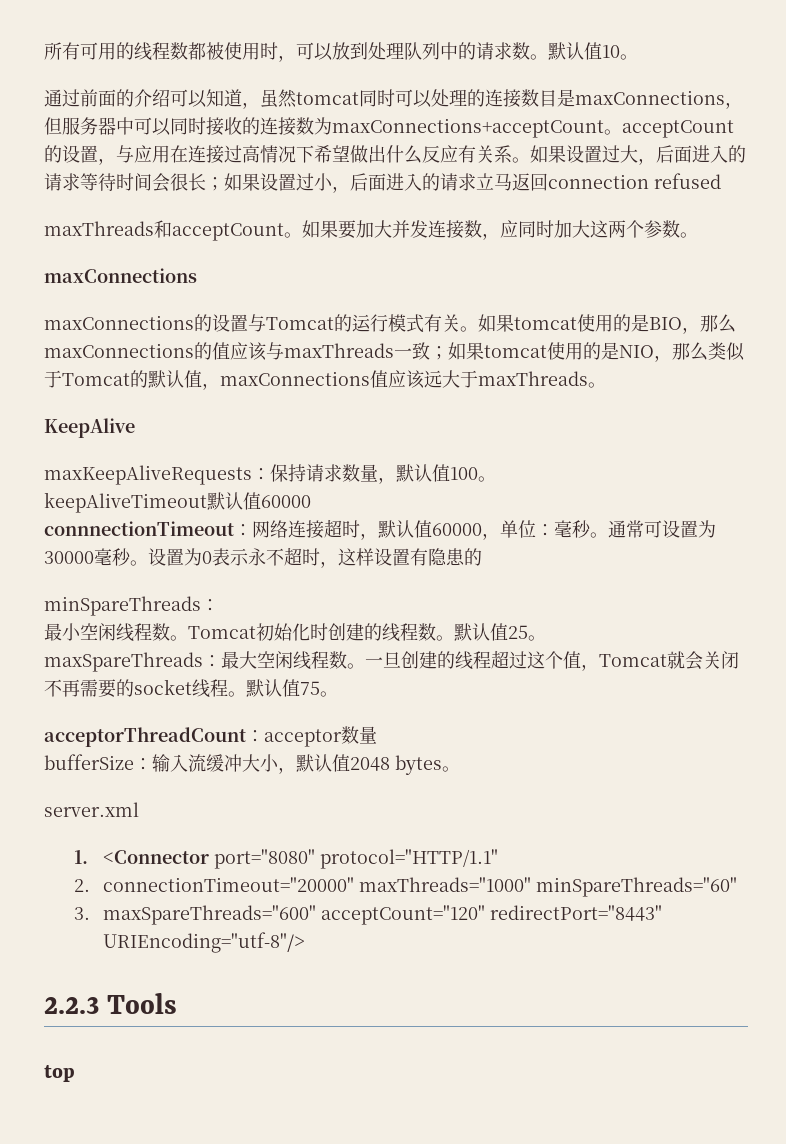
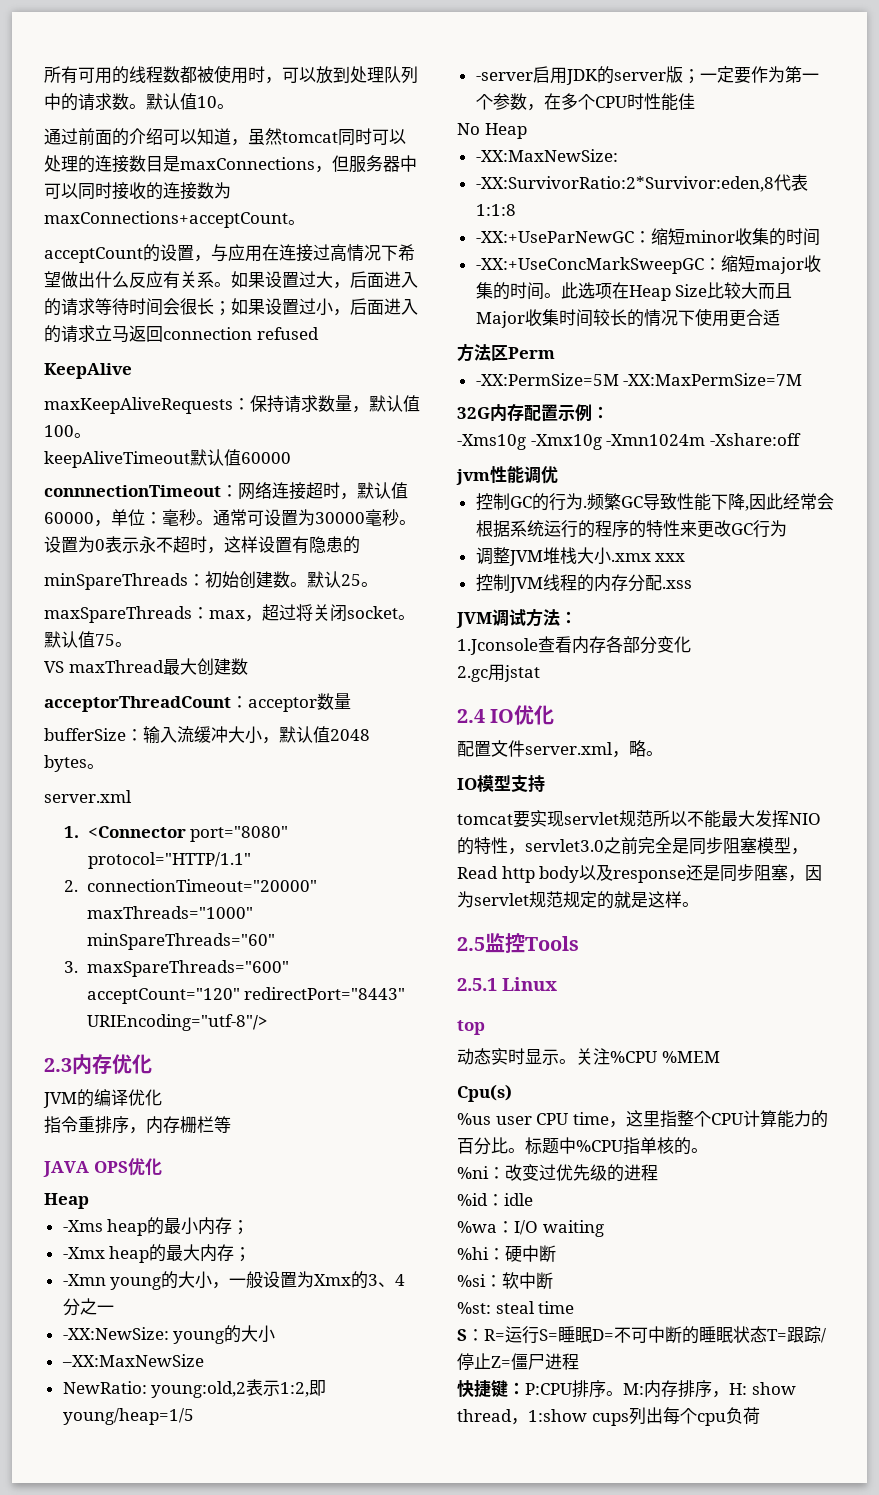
- 通过前面的介绍可以知道，虽然tomcat同时可以处理的连接数目是maxConnections，但服务器中可以同时接收的连接数为maxConnections+acceptCount。acceptCount的设置，与应用在连接过高情况下希望做出什么反应有关系。
+ 通过前面的介绍可以知道，虽然tomcat同时可以处理的连接数目是maxConnections，但服务器中可以同时接收的连接数为maxConnections+acceptCount。
+ acceptCount的设置，与应用在连接过高情况下希望做出什么反应有关系。
- maxThreads和acceptCount。如果要加大并发连接数，应同时加大这两个参数。
- maxConnections
- maxConnections的设置与Tomcat的运行模式有关。如果tomcat使用的是BIO，那么maxConnections的值应该与maxThreads一致；如果tomcat使用的是NIO，那么类似于Tomcat的默认值，maxConnections值应该远大于maxThreads。
- minSpareThreads：
- 最小空闲线程数。Tomcat初始化时创建的线程数。默认值25。
+ minSpareThreads：初始创建数。默认25。
- maxSpareThreads：最大空闲线程数。一旦创建的线程超过这个值，Tomcat就会关闭不再需要的socket线程。
+ maxSpareThreads：max，超过将关闭socket。
+ VS maxThread最大创建数
- 2.2.3 Tools
+ 2.3内存优化
+ JVM的编译优化
+ 指令重排序，内存栅栏等
+ JAVA OPS优化
+ Heap
+ -Xms heap的最小内存；
+ -Xmx heap的最大内存；
+ -Xmn young的大小，一般设置为Xmx的3、4分之一
+ -XX:NewSize: young的大小
+ –XX:MaxNewSize
+ NewRatio: young:old,2表示1:2,即young/heap=1/5
+ -server启用JDK的server版；一定要作为第一个参数，在多个CPU时性能佳
+ No Heap
+ -XX:MaxNewSize:
+ -XX:SurvivorRatio:2*Survivor:eden,8代表1:1:8
+ -XX:+UseParNewGC：缩短minor收集的时间
+ -XX:+UseConcMarkSweepGC：缩短major收集的时间。此选项在Heap Size比较大而且Major收集时间较长的情况下使用更合适
+ 方法区Perm
+ -XX:PermSize=5M -XX:MaxPermSize=7M
+ 32G内存配置示例：
+ -Xms10g -Xmx10g -Xmn1024m -Xshare:off
+ jvm性能调优
+ 控制GC的行为.频繁GC导致性能下降,因此经常会根据系统运行的程序的特性来更改GC行为
+ 调整JVM堆栈大小.xmx xxx
+ 控制JVM线程的内存分配.xss
+ JVM调试方法：
+ 1.Jconsole查看内存各部分变化
+ 2.gc用jstat
+ 2.4 IO优化
+ 配置文件server.xml，略。
+ IO模型支持
+ tomcat要实现servlet规范所以不能最大发挥NIO的特性，servlet3.0之前完全是同步阻塞模型，Read http body以及response还是同步阻塞，因为servlet规范规定的就是这样。
+ 2.5监控Tools
+ 2.5.1 Linux
+ 动态实时显示。关注%CPU %MEM
+ Cpu(s)
+ %us user CPU time，这里指整个CPU计算能力的百分比。标题中%CPU指单核的。
+ %ni：改变过优先级的进程
+ %id：idle
+ %wa：I/O waiting
+ %hi：硬中断
+ %si：软中断
+ %st: steal time
+ S：R=运行S=睡眠D=不可中断的睡眠状态T=跟踪/停止Z=僵尸进程
+ 快捷键：P:CPU排序。M:内存排序，H: show thread，1:show cups列出每个cpu负荷

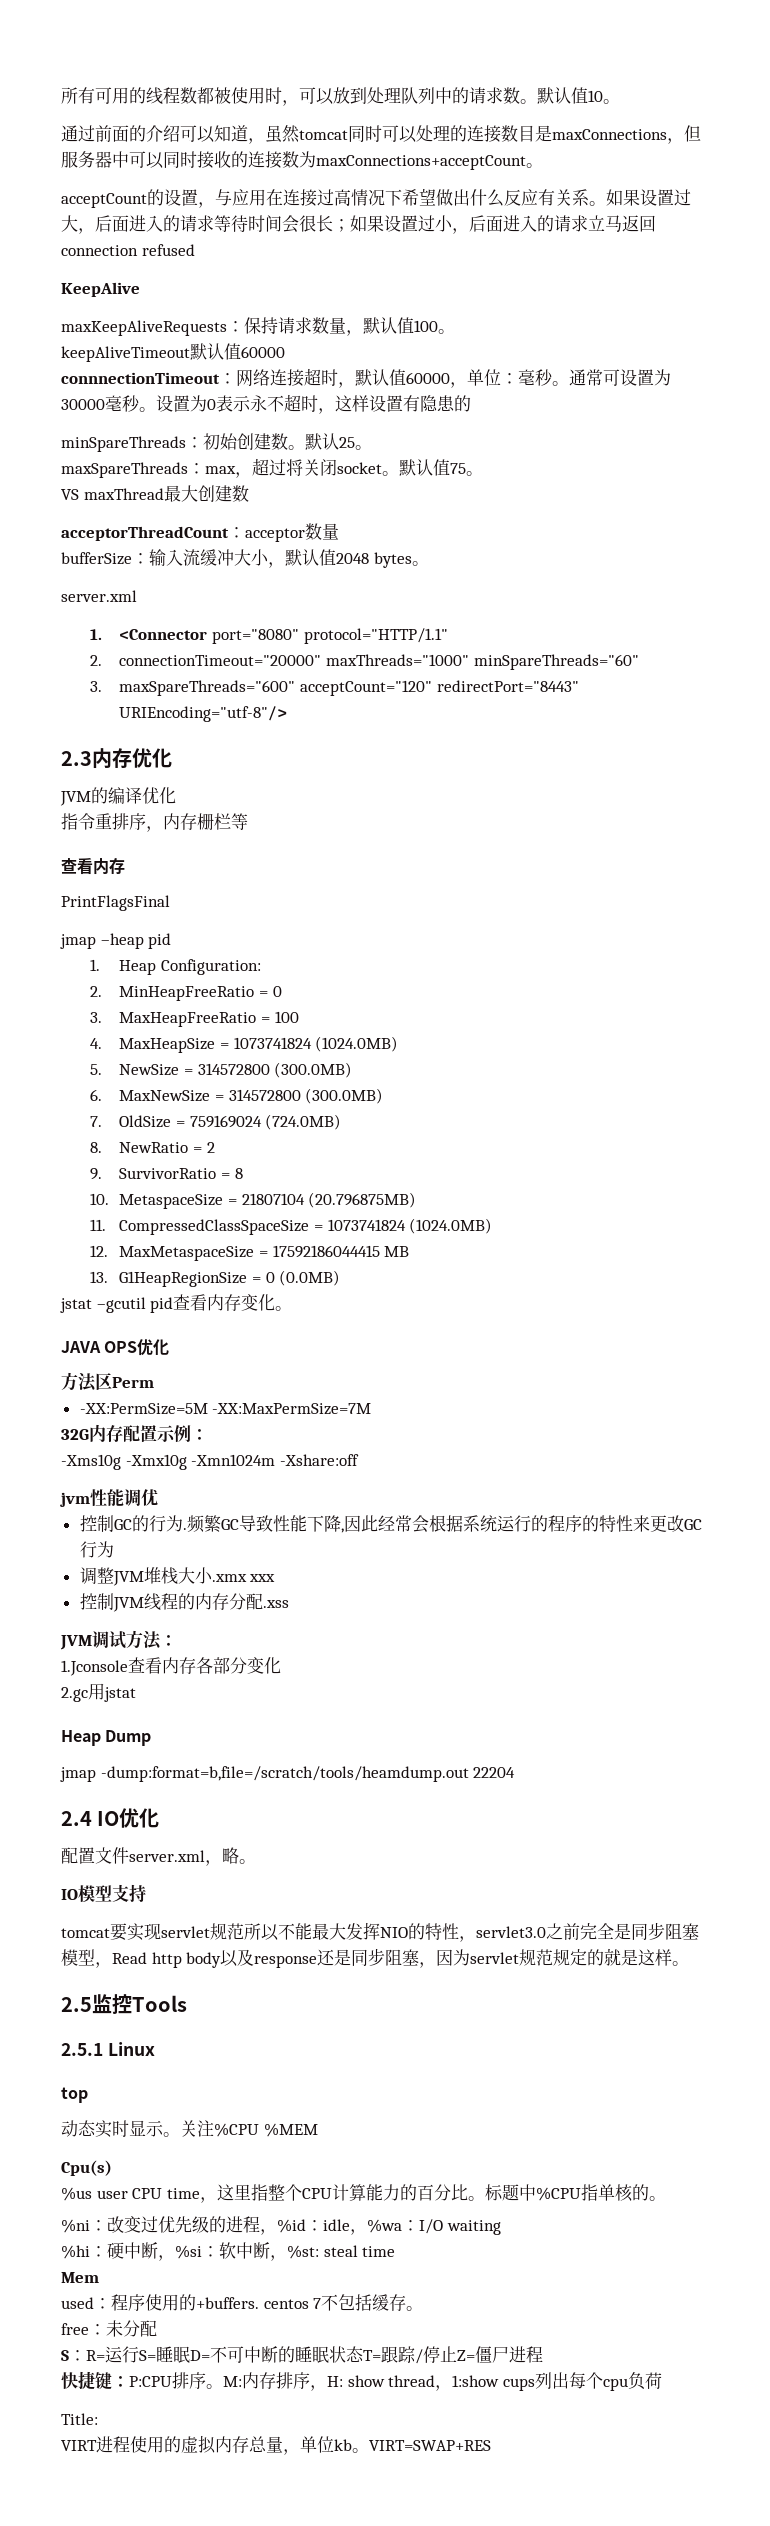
  指令重排序，内存栅栏等
+ 查看内存
+ PrintFlagsFinal
+ jmap –heap pid
+ 1. Heap Configuration:
+ 2. MinHeapFreeRatio = 0
+ 3. MaxHeapFreeRatio = 100
+ 4. MaxHeapSize = 1073741824 (1024.0MB)
+ 5. NewSize = 314572800 (300.0MB)
+ 6. MaxNewSize = 314572800 (300.0MB)
+ 7. OldSize = 759169024 (724.0MB)
+ 8. NewRatio = 2
+ 9. SurvivorRatio = 8
+ 10. MetaspaceSize = 21807104 (20.796875MB)
+ 11. CompressedClassSpaceSize = 1073741824 (1024.0MB)
+ 12. MaxMetaspaceSize = 17592186044415 MB
+ 13. G1HeapRegionSize = 0 (0.0MB)
+ jstat –gcutil pid查看内存变化。
  JAVA OPS优化
- Heap
- -Xms heap的最小内存；
- -Xmx heap的最大内存；
- -Xmn young的大小，一般设置为Xmx的3、4分之一
- -XX:NewSize: young的大小
- –XX:MaxNewSize
- NewRatio: young:old,2表示1:2,即young/heap=1/5
- -server启用JDK的server版；一定要作为第一个参数，在多个CPU时性能佳
- No Heap
- -XX:MaxNewSize:
- -XX:SurvivorRatio:2*Survivor:eden,8代表1:1:8
- -XX:+UseParNewGC：缩短minor收集的时间
- -XX:+UseConcMarkSweepGC：缩短major收集的时间。此选项在Heap Size比较大而且Major收集时间较长的情况下使用更合适
+ Heap Dump
+ jmap -dump:format=b,file=/scratch/tools/heamdump.out 22204
- %ni：改变过优先级的进程
- %id：idle
- %wa：I/O waiting
+ %ni：改变过优先级的进程，%id：idle，%wa：I/O waiting
- %hi：硬中断
- %si：软中断
- %st: steal time
+ %hi：硬中断，%si：软中断，%st: steal time
+ Mem
+ used：程序使用的+buffers. centos 7不包括缓存。
+ free：未分配
+ Title:
+ VIRT进程使用的虚拟内存总量，单位kb。VIRT=SWAP+RES

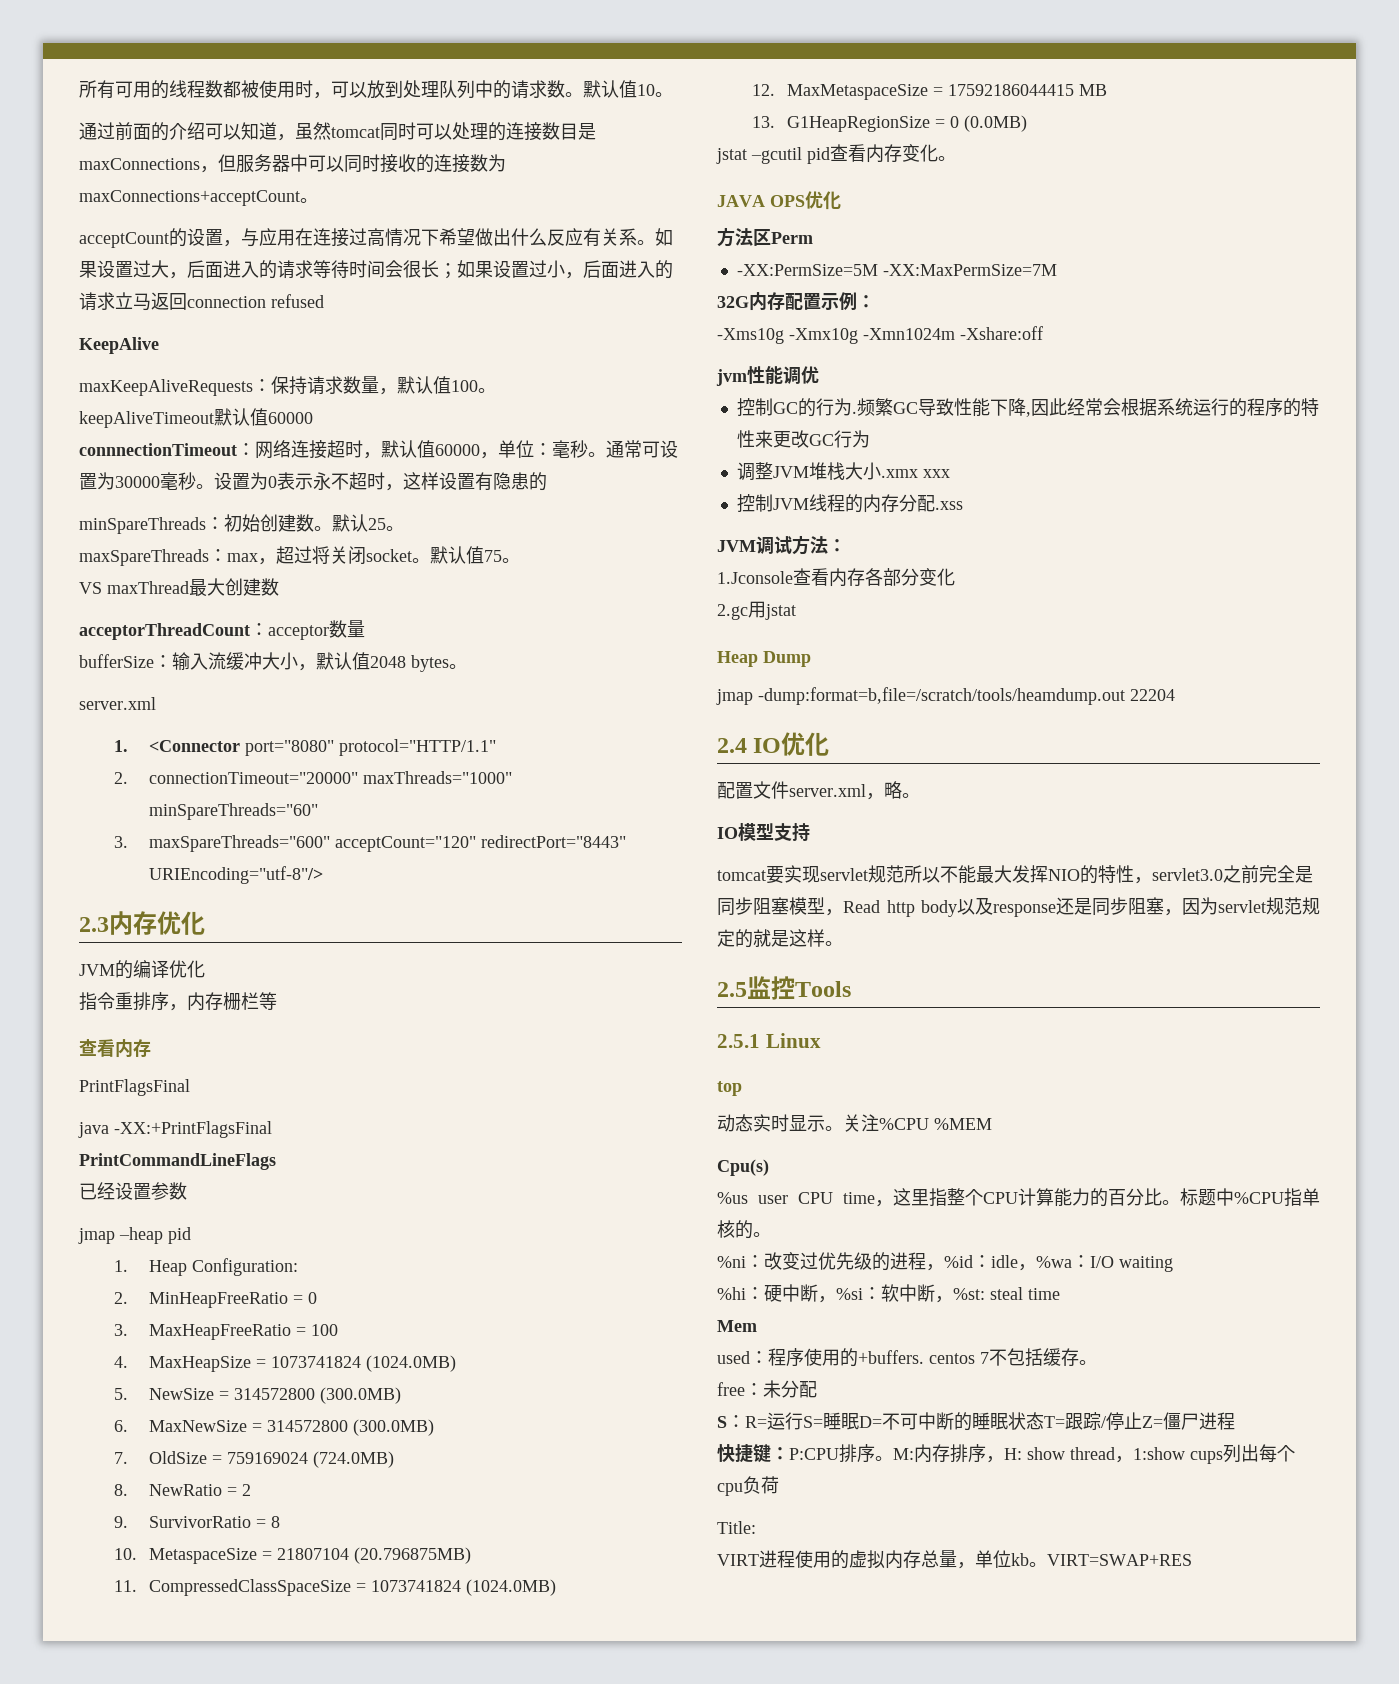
+ java -XX:+PrintFlagsFinal
+ PrintCommandLineFlags
+ 已经设置参数

